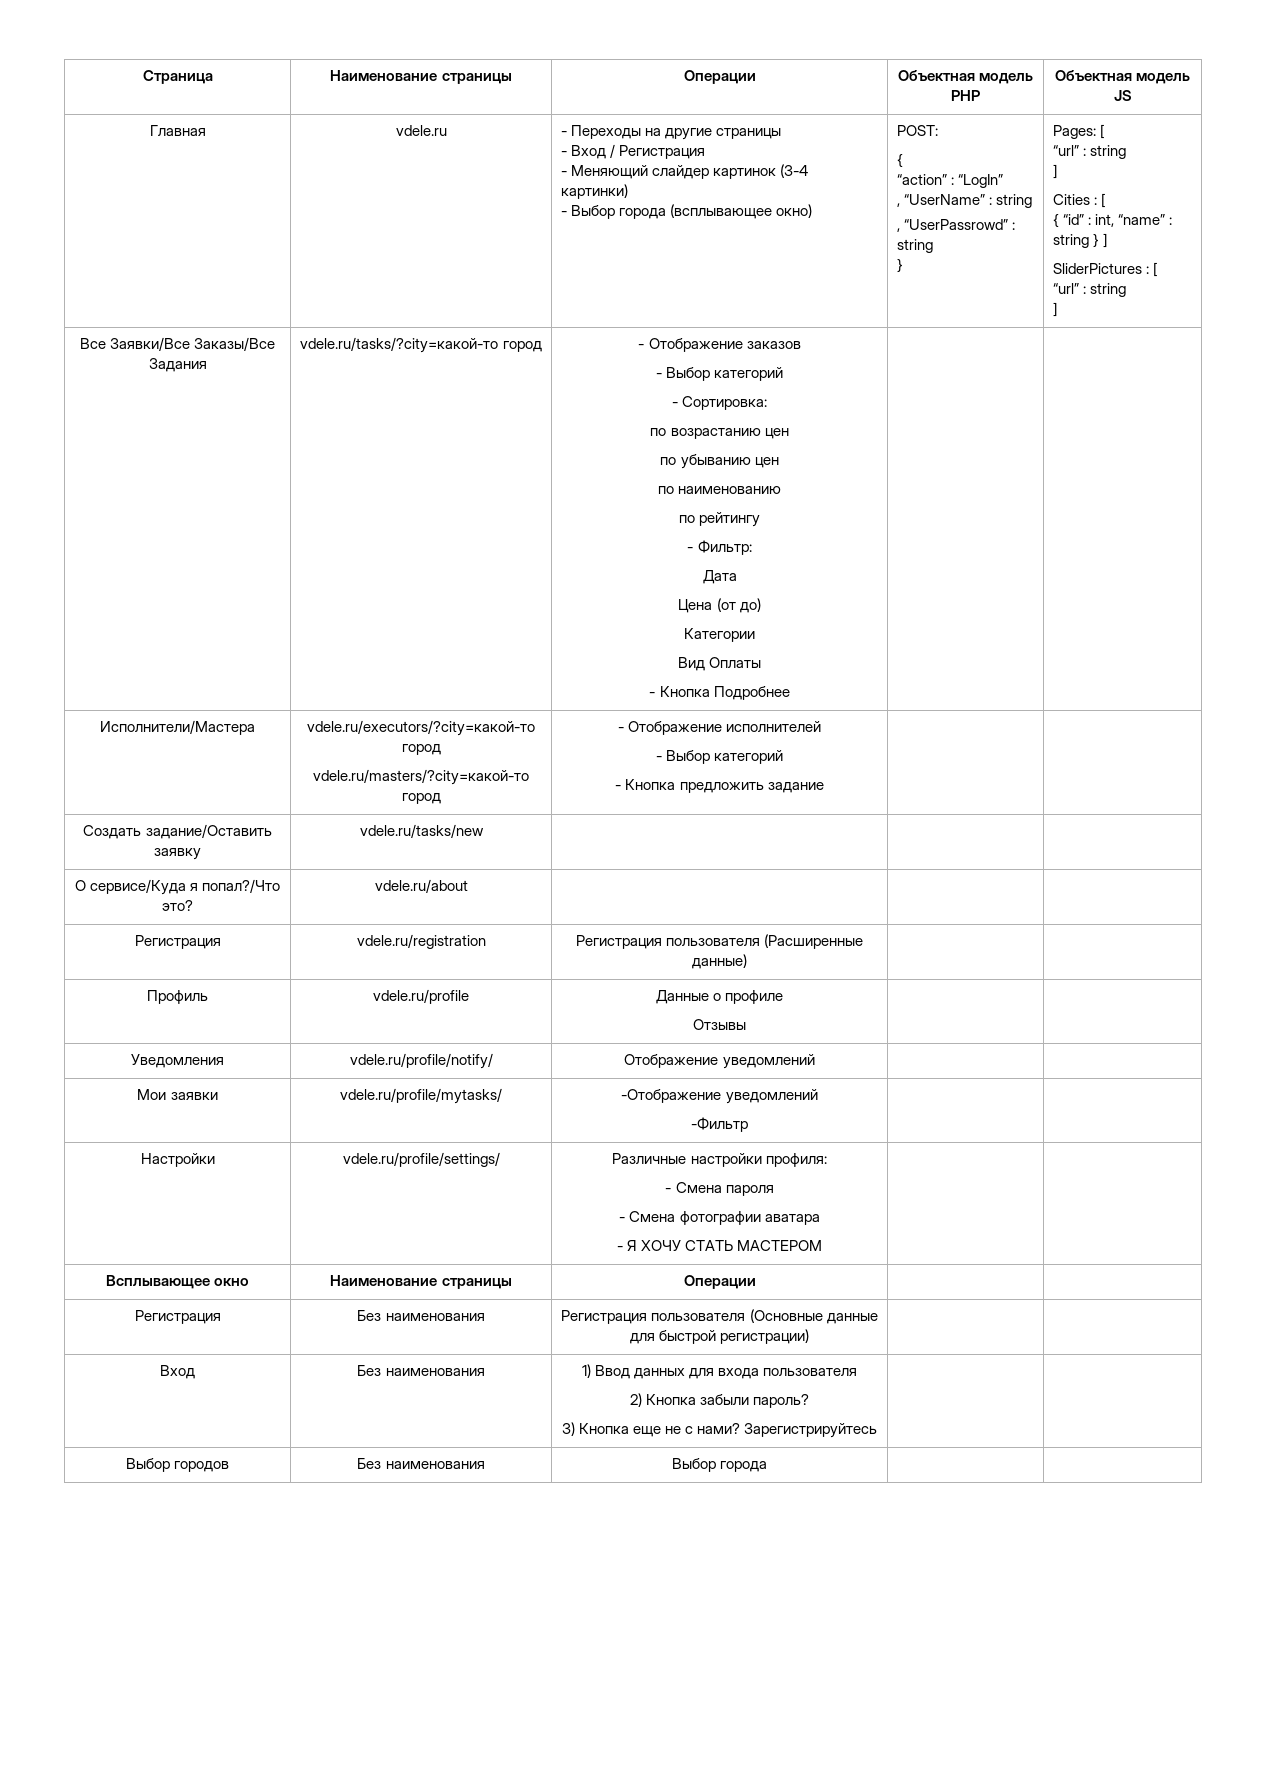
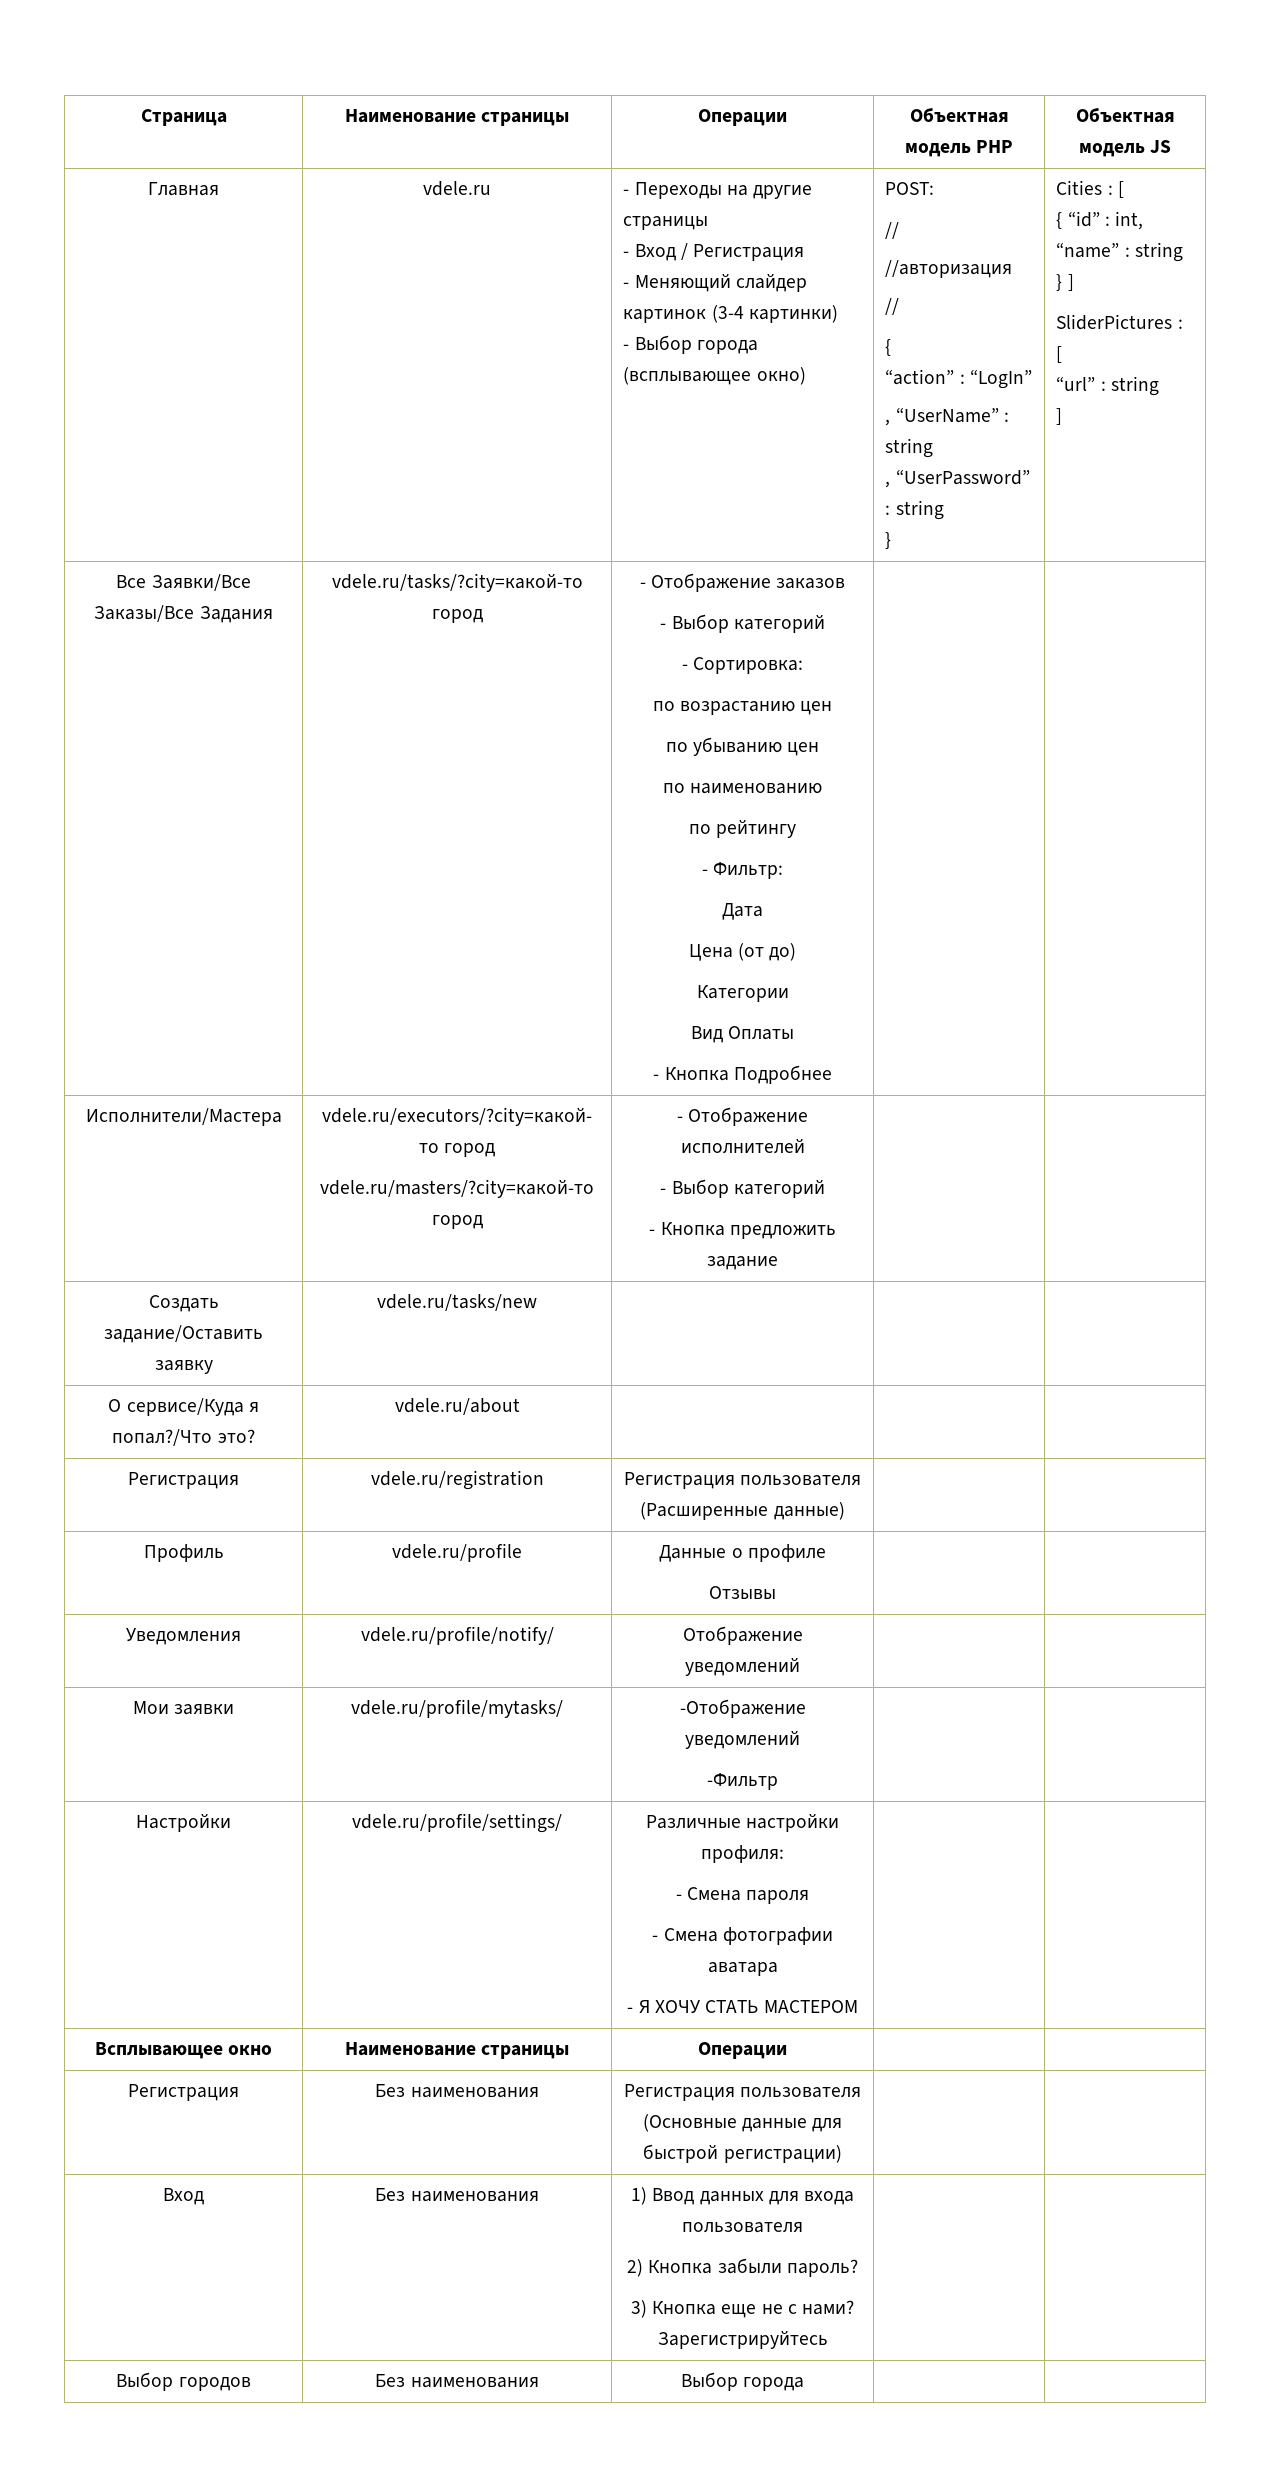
  POST:
+ //
+ //авторизация
+ //
- , “UserPassrowd” : string
+ , “UserPassword” : string
- Pages: [
- “url” : string
- ]

